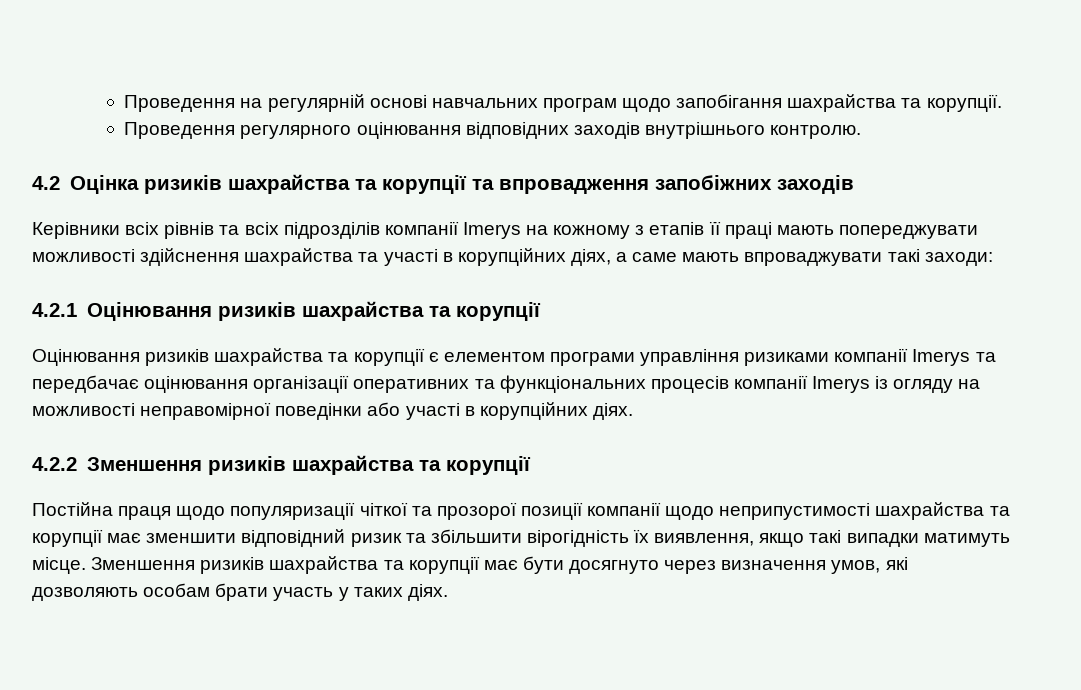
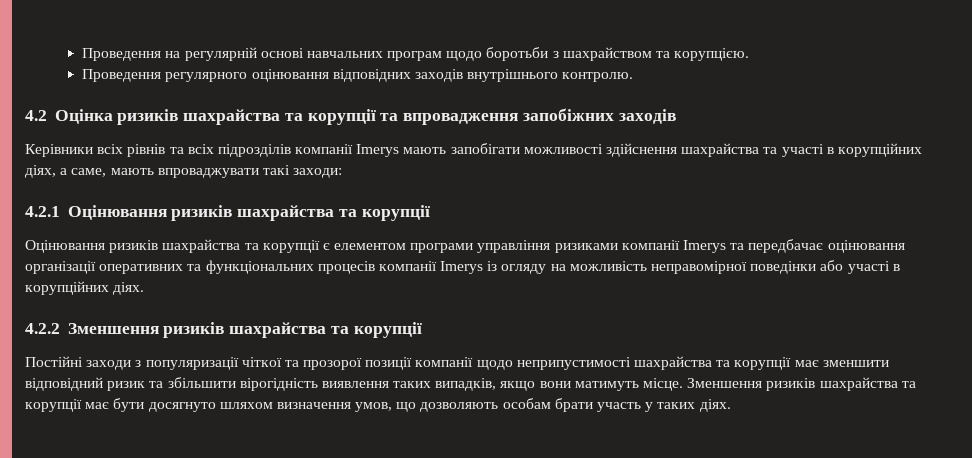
- Проведення на регулярній основі навчальних програм щодо запобігання шахрайства та корупції.
+ Проведення на регулярній основі навчальних програм щодо боротьби з шахрайством та корупцією.
- Керівники всіх рівнів та всіх підрозділів компанії Imerys на кожному з етапів її праці мають попереджувати можливості здійснення шахрайства та участі в корупційних діях, а саме мають впроваджувати такі заходи:
+ Керівники всіх рівнів та всіх підрозділів компанії Imerys мають запобігати можливості здійснення шахрайства та участі в корупційних діях, а саме, мають впроваджувати такі заходи:
- Оцінювання ризиків шахрайства та корупції є елементом програми управління ризиками компанії Imerys та передбачає оцінювання організації оперативних та функціональних процесів компанії Imerys із огляду на можливості неправомірної поведінки або участі в корупційних діях.
+ Оцінювання ризиків шахрайства та корупції є елементом програми управління ризиками компанії Imerys та передбачає оцінювання організації оперативних та функціональних процесів компанії Imerys із огляду на можливість неправомірної поведінки або участі в корупційних діях.
- Постійна праця щодо популяризації чіткої та прозорої позиції компанії щодо неприпустимості шахрайства та корупції має зменшити відповідний ризик та збільшити вірогідність їх виявлення, якщо такі випадки матимуть місце.
+ Постійні заходи з популяризації чіткої та прозорої позиції компанії щодо неприпустимості шахрайства та корупції має зменшити відповідний ризик та збільшити вірогідність виявлення таких випадків, якщо вони матимуть місце.
- Зменшення ризиків шахрайства та корупції має бути досягнуто через визначення умов, які дозволяють особам брати участь у таких діях.
+ Зменшення ризиків шахрайства та корупції має бути досягнуто шляхом визначення умов, що дозволяють особам брати участь у таких діях.

